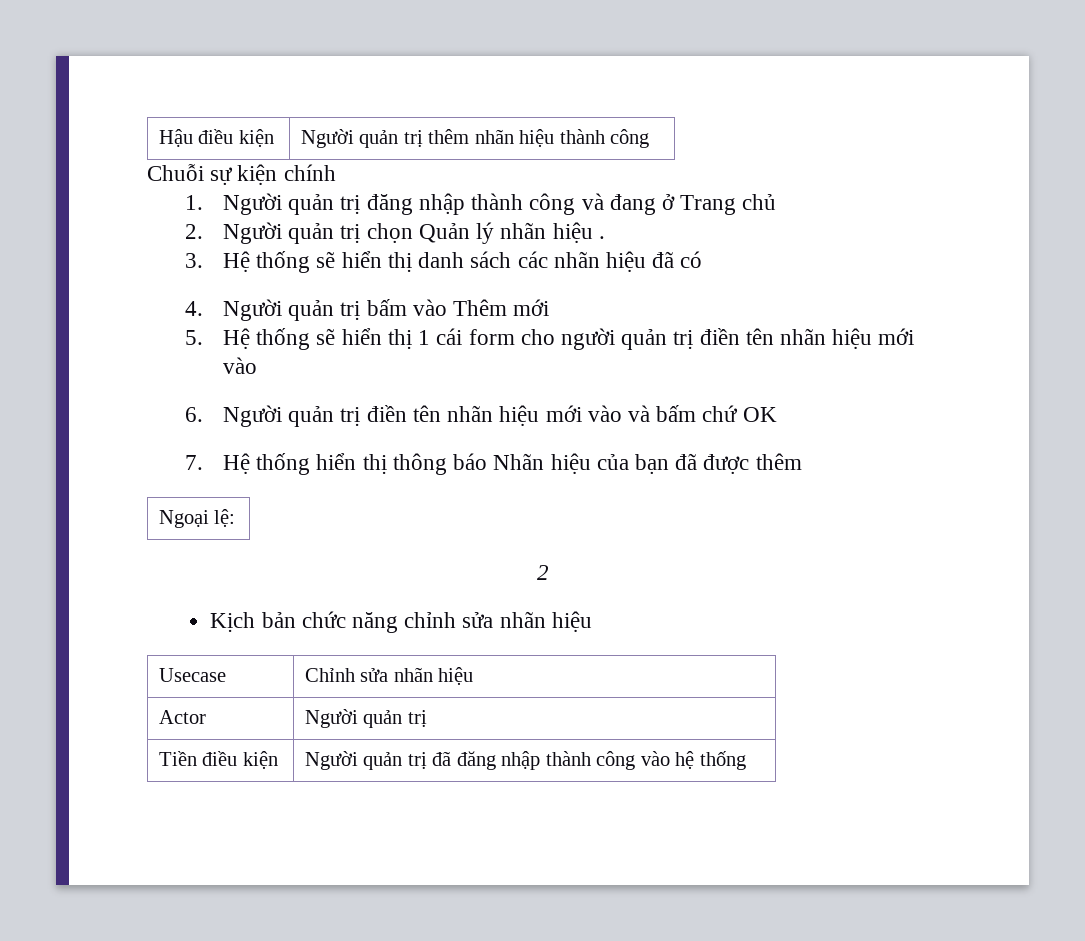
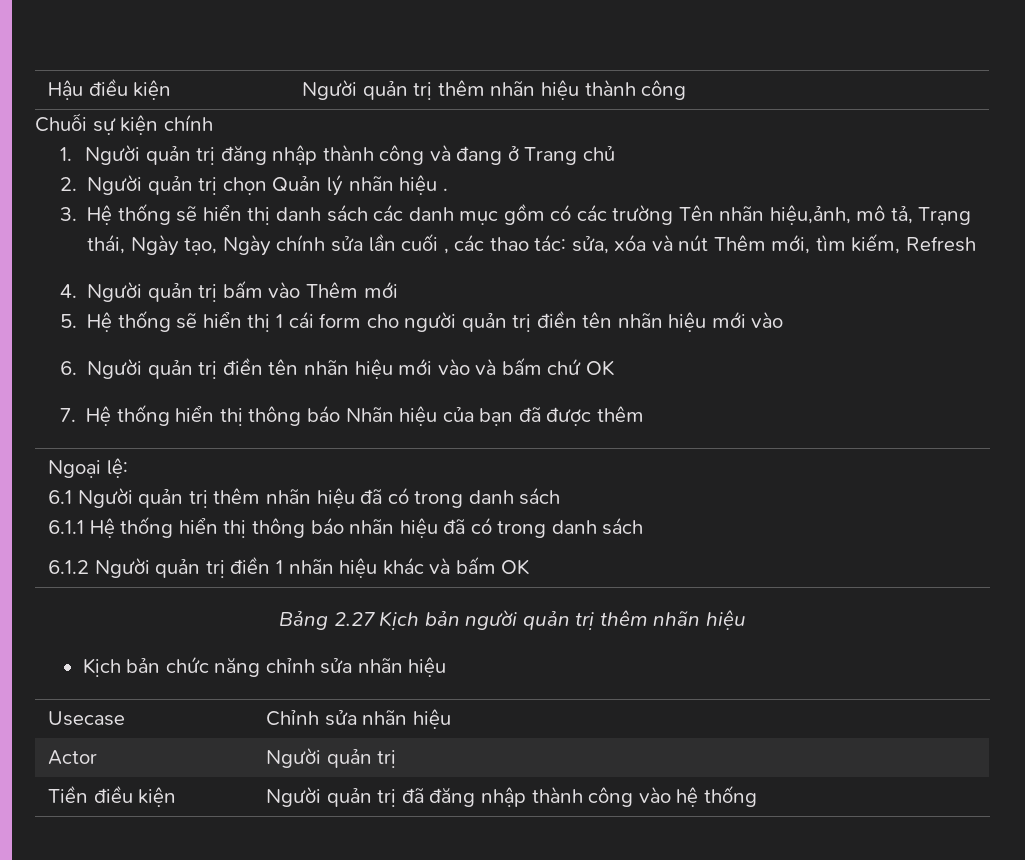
- 3. Hệ thống sẽ hiển thị danh sách các nhãn hiệu đã có
+ 3. Hệ thống sẽ hiển thị danh sách các danh mục gồm có các trường Tên nhãn hiệu,ảnh, mô tả, Trạng thái, Ngày tạo, Ngày chính sửa lần cuối , các thao tác: sửa, xóa và nút Thêm mới, tìm kiếm, Refresh
  Ngoại lệ:
- 2
+ 6.1 Người quản trị thêm nhãn hiệu đã có trong danh sách
+ 6.1.1 Hệ thống hiển thị thông báo nhãn hiệu đã có trong danh sách
+ 6.1.2 Người quản trị điền 1 nhãn hiệu khác và bấm OK
+ Bảng 2.27 Kịch bản người quản trị thêm nhãn hiệu

